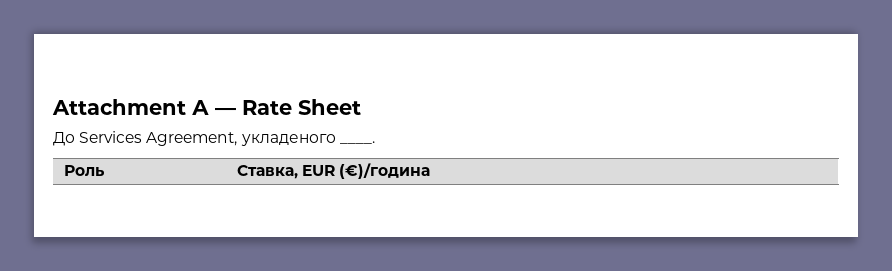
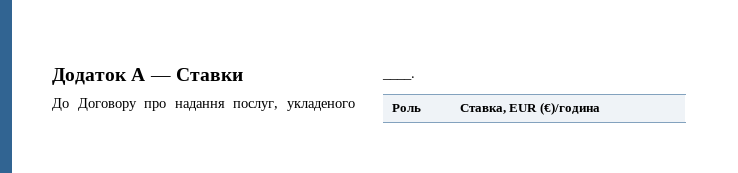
- Attachment А — Rate Sheet
+ Додаток А — Ставки
- До Services Agreement, укладеного ____.
+ До Договору про надання послуг, укладеного ____.

